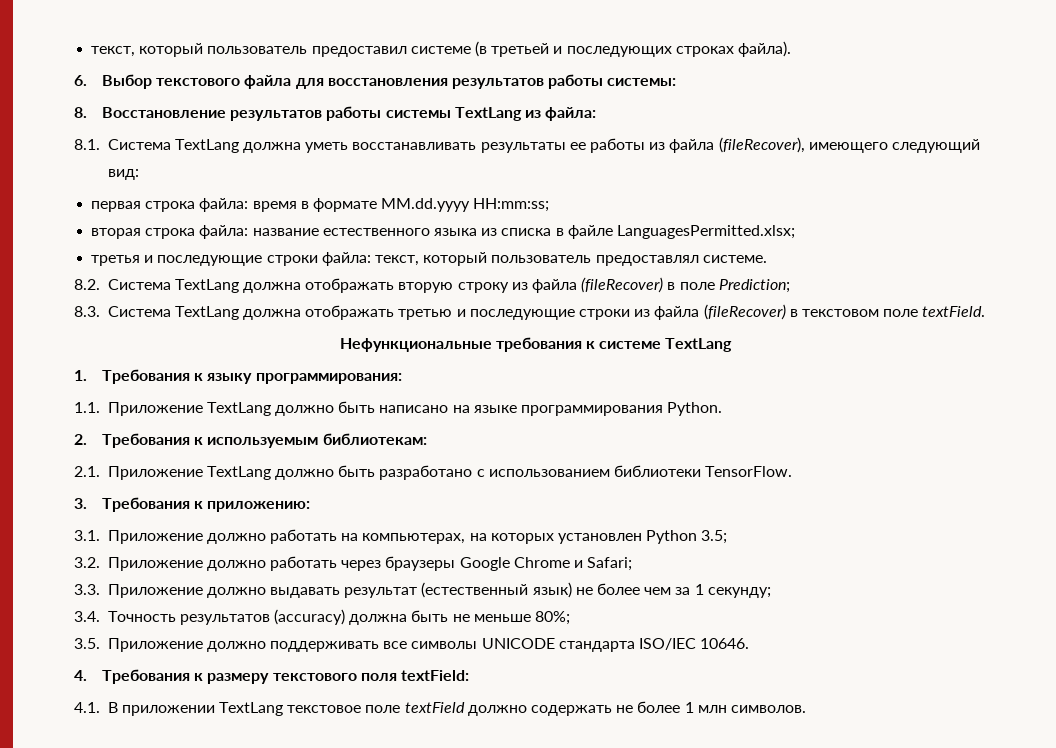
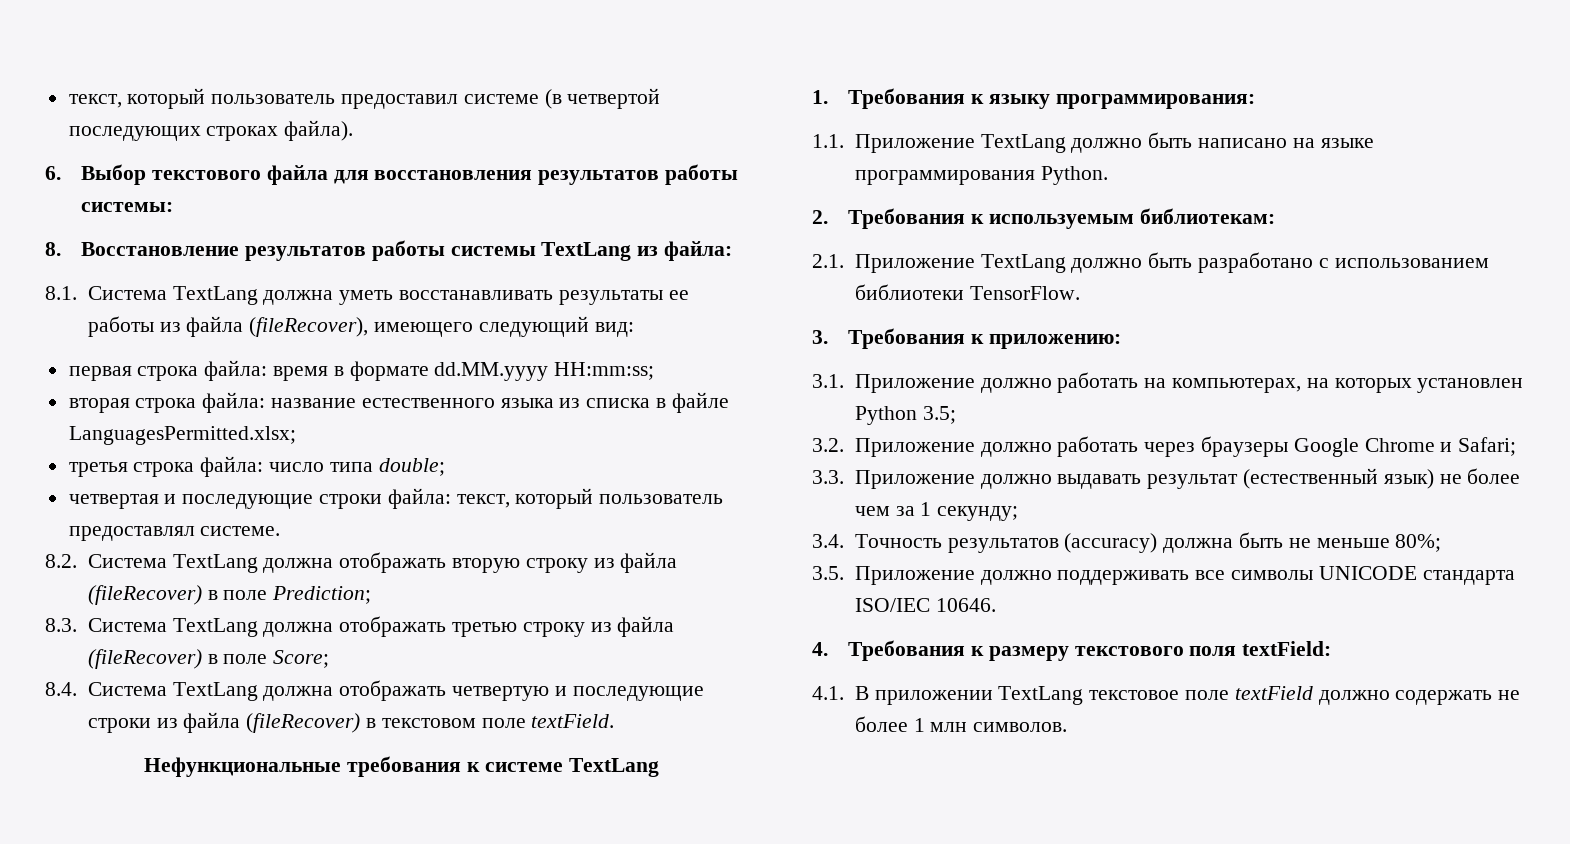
- текст, который пользователь предоставил системе (в третьей и последующих строках файла).
+ текст, который пользователь предоставил системе (в четвертой последующих строках файла).
- первая строка файла: время в формате MM.dd.yyyy HH:mm:ss;
+ первая строка файла: время в формате dd.MM.yyyy HH:mm:ss;
- третья и последующие строки файла: текст, который пользователь предоставлял системе.
+ третья строка файла: число типа double;
+ четвертая и последующие строки файла: текст, который пользователь предоставлял системе.
- 8.3. Система TextLang должна отображать третью и последующие строки из файла (fileRecover) в текстовом поле textField.
+ 8.3. Система TextLang должна отображать третью строку из файла (fileRecover) в поле Score;
+ 8.4. Система TextLang должна отображать четвертую и последующие строки из файла (fileRecover) в текстовом поле textField.

